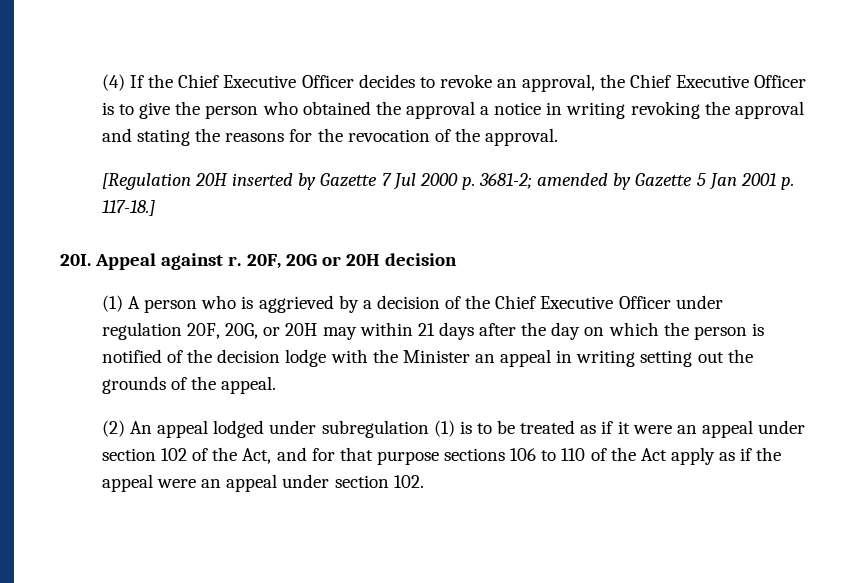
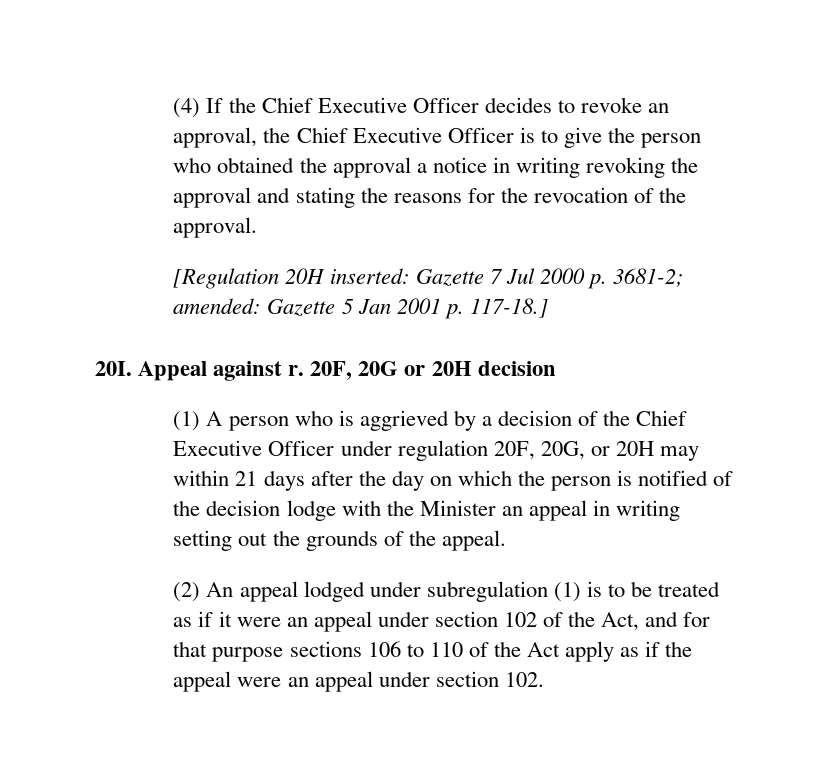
- [Regulation 20H inserted by Gazette 7 Jul 2000 p. 3681-2; amended by Gazette 5 Jan 2001 p. 117-18.]
+ [Regulation 20H inserted: Gazette 7 Jul 2000 p. 3681-2; amended: Gazette 5 Jan 2001 p. 117-18.]

